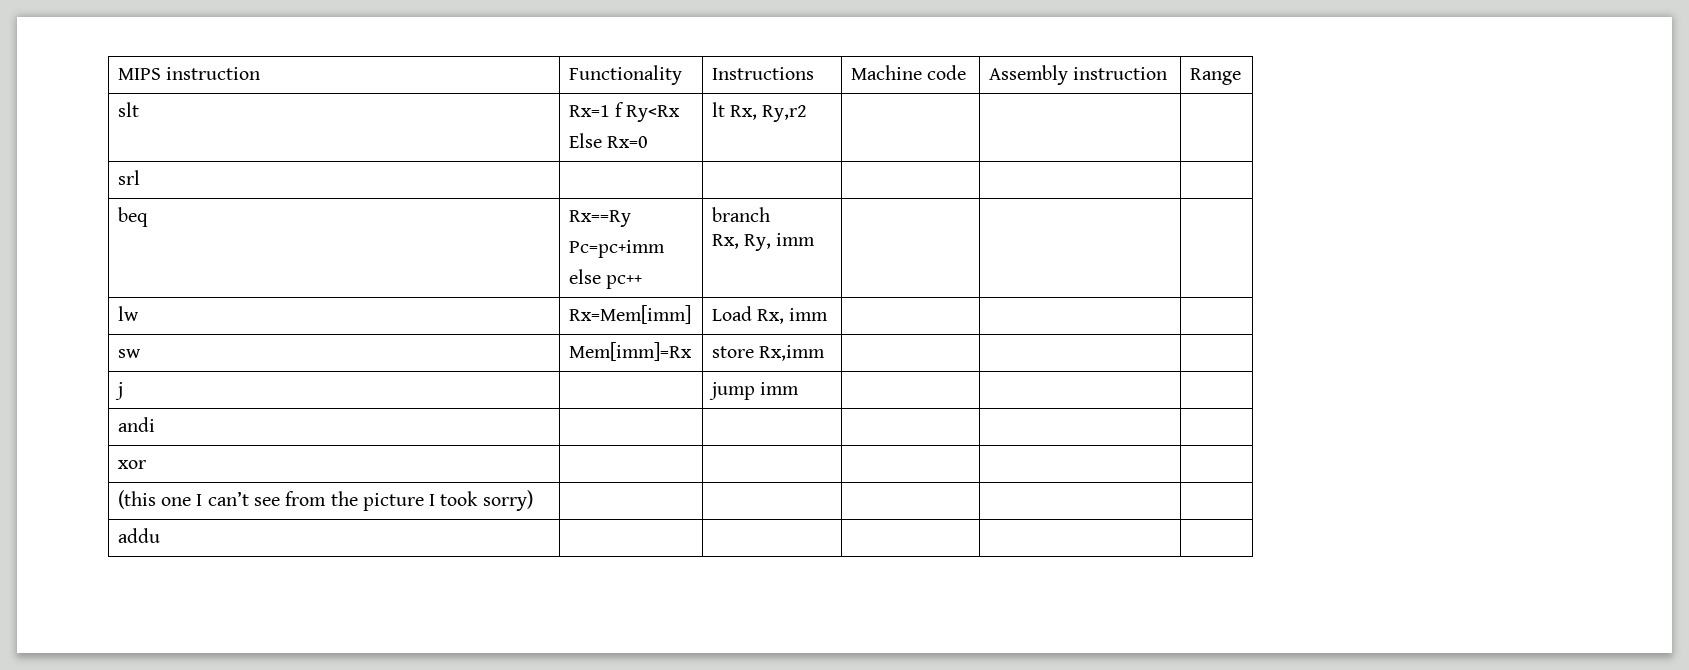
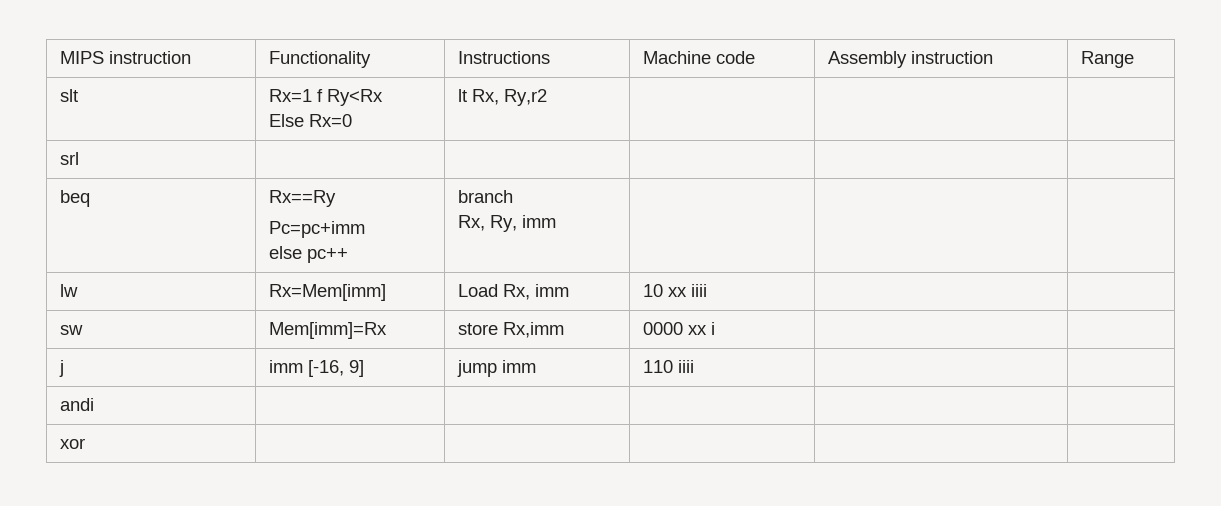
- lw | Rx=Mem[imm] | Load Rx, imm | | |
+ lw | Rx=Mem[imm] | Load Rx, imm | 10 xx iiii | |
- sw | Mem[imm]=Rx | store Rx,imm | | |
- j | | jump imm | | |
+ sw | Mem[imm]=Rx | store Rx,imm | 0000 xx i | |
+ j | imm [-16, 9] | jump imm | 110 iiii | |
- (this one I can’t see from the picture I took sorry) | | | | |
- addu | | | | |

